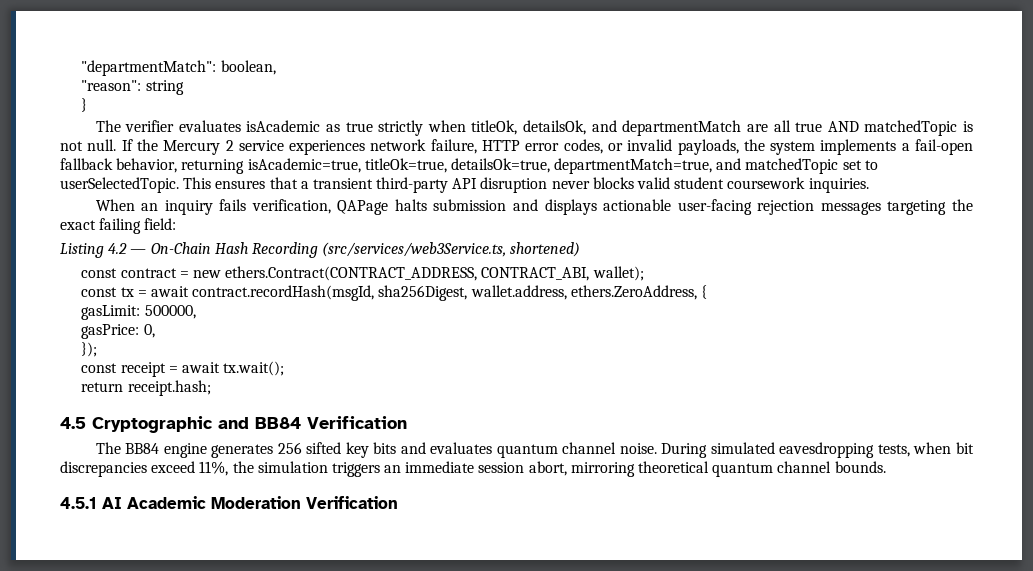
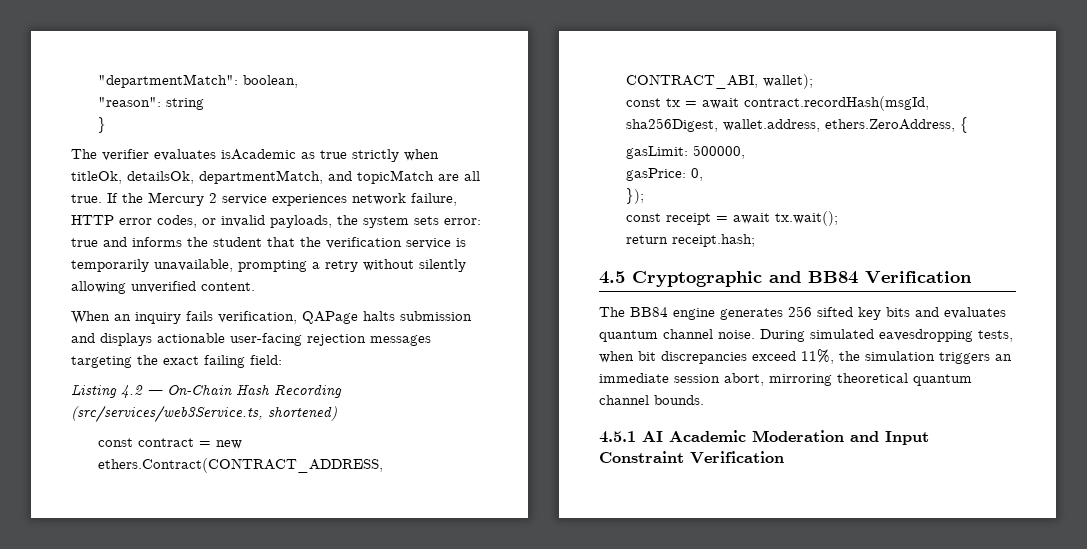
- The verifier evaluates isAcademic as true strictly when titleOk, detailsOk, and departmentMatch are all true AND matchedTopic is not null.
+ The verifier evaluates isAcademic as true strictly when titleOk, detailsOk, departmentMatch, and topicMatch are all true.
- If the Mercury 2 service experiences network failure, HTTP error codes, or invalid payloads, the system implements a fail-open fallback behavior, returning isAcademic=true, titleOk=true, detailsOk=true, departmentMatch=true, and matchedTopic set to userSelectedTopic. This ensures that a transient third-party API disruption never blocks valid student coursework inquiries.
+ If the Mercury 2 service experiences network failure, HTTP error codes, or invalid payloads, the system sets error: true and informs the student that the verification service is temporarily unavailable, prompting a retry without silently allowing unverified content.
- 4.5.1 AI Academic Moderation Verification
+ 4.5.1 AI Academic Moderation and Input Constraint Verification

